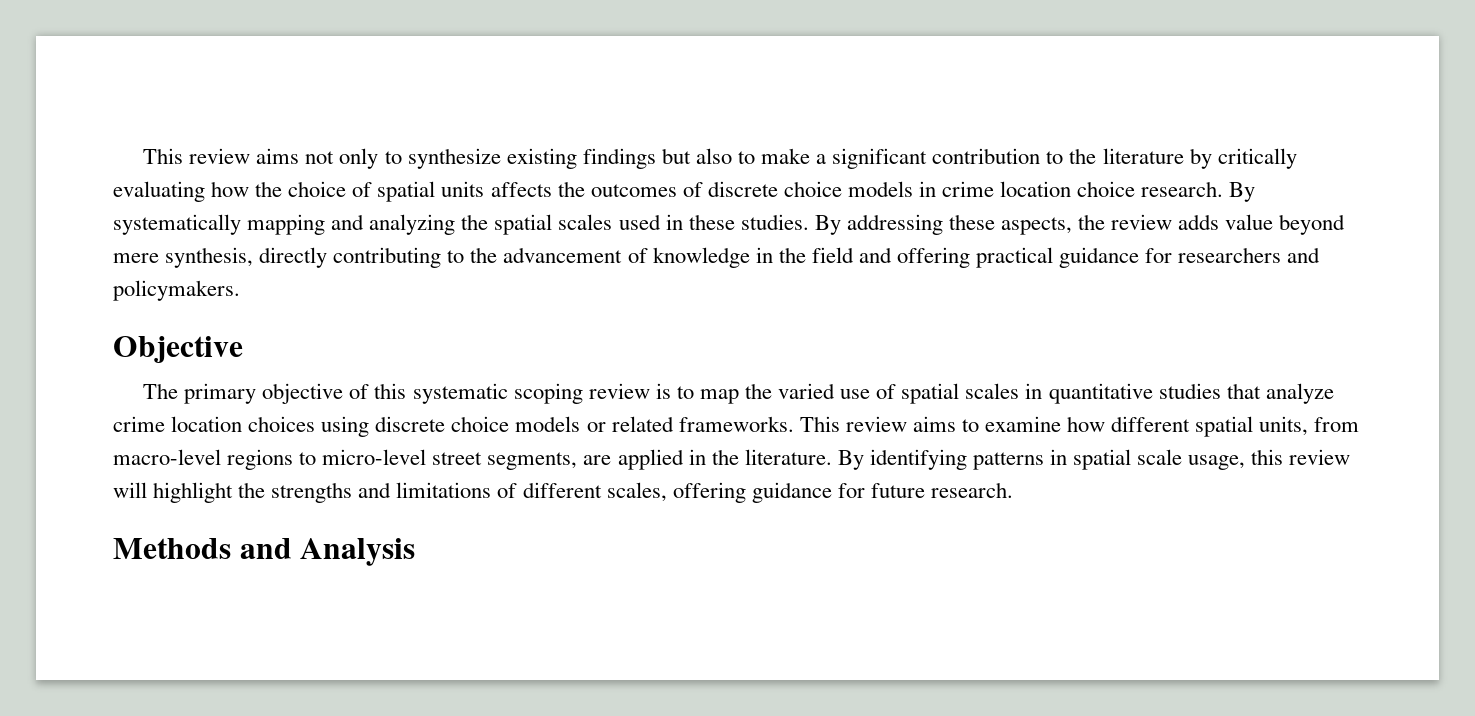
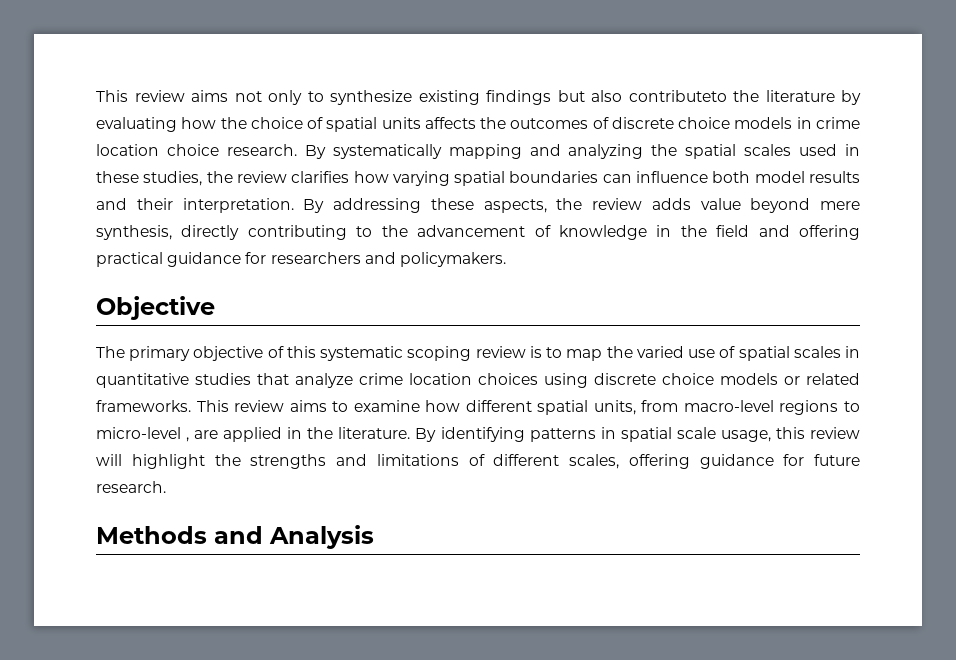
- This review aims not only to synthesize existing findings but also to make a significant contribution to the literature by critically evaluating how the choice of spatial units affects the outcomes of discrete choice models in crime location choice research.
+ This review aims not only to synthesize existing findings but also contributeto the literature by evaluating how the choice of spatial units affects the outcomes of discrete choice models in crime location choice research.
- By systematically mapping and analyzing the spatial scales used in these studies.
+ By systematically mapping and analyzing the spatial scales used in these studies, the review clarifies how varying spatial boundaries can influence both model results and their interpretation.
- This review aims to examine how different spatial units, from macro-level regions to micro-level street segments, are applied in the literature.
+ This review aims to examine how different spatial units, from macro-level regions to micro-level , are applied in the literature.

